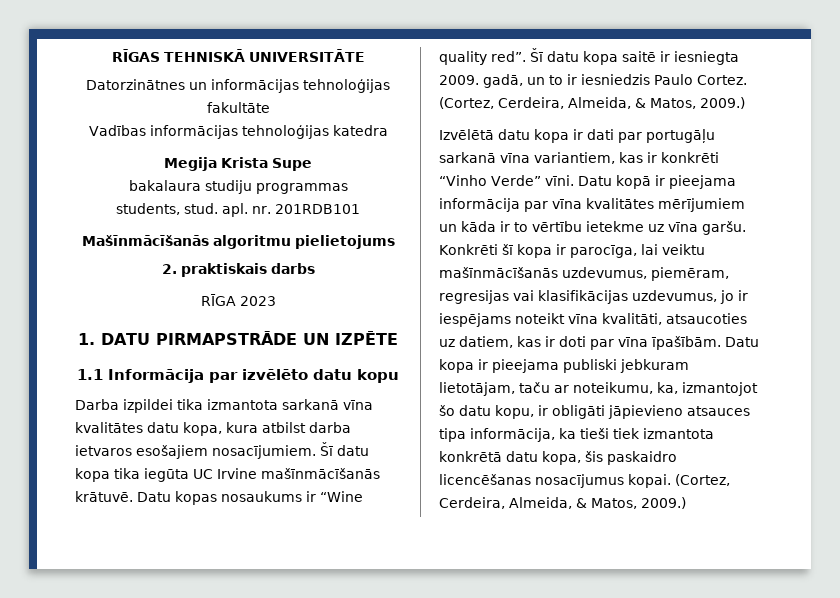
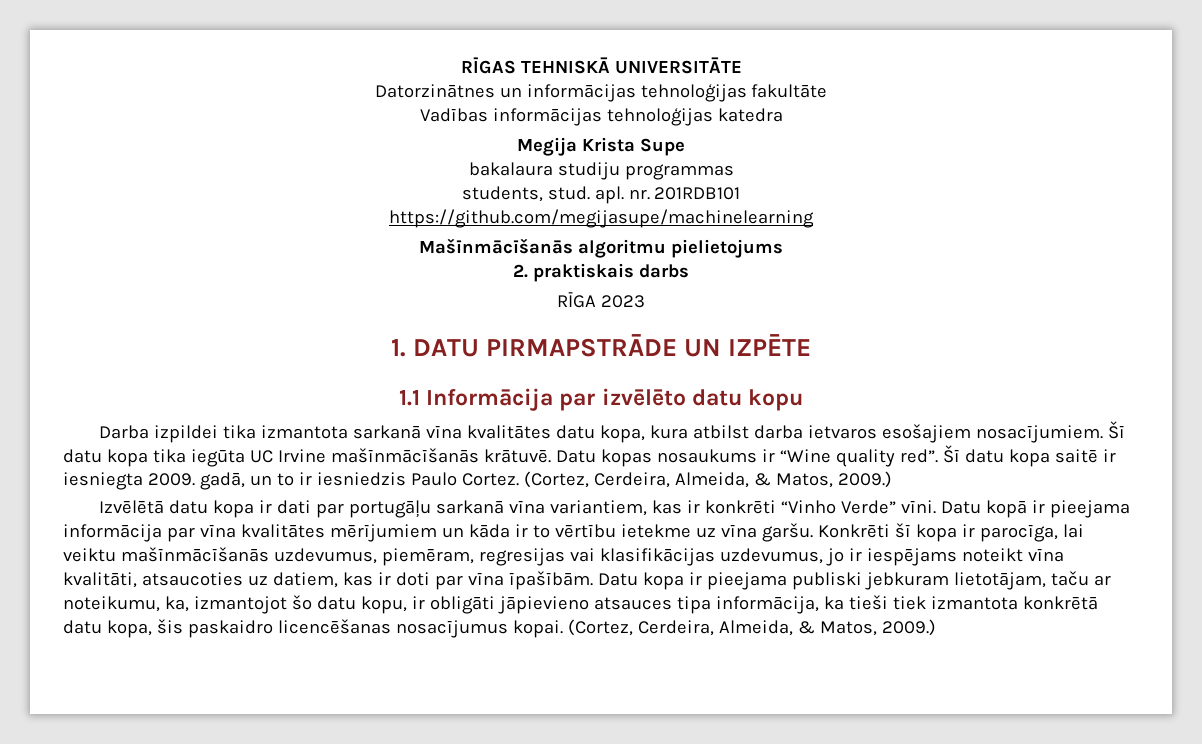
+ https://github.com/megijasupe/machinelearning

